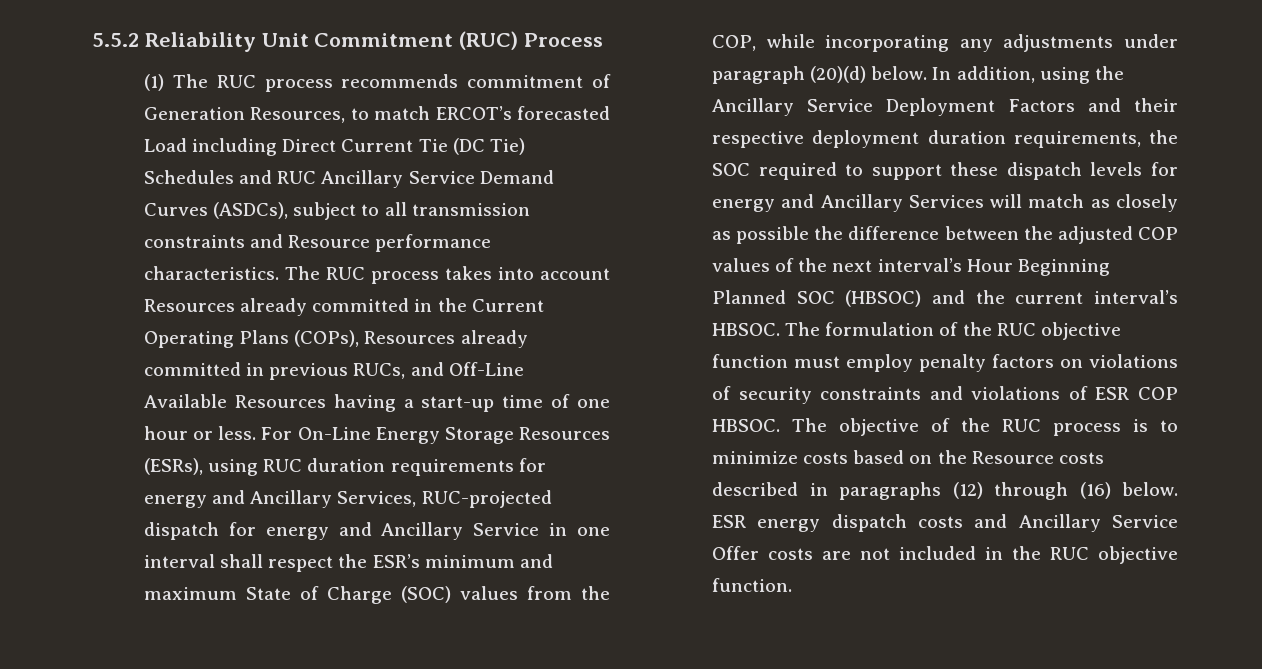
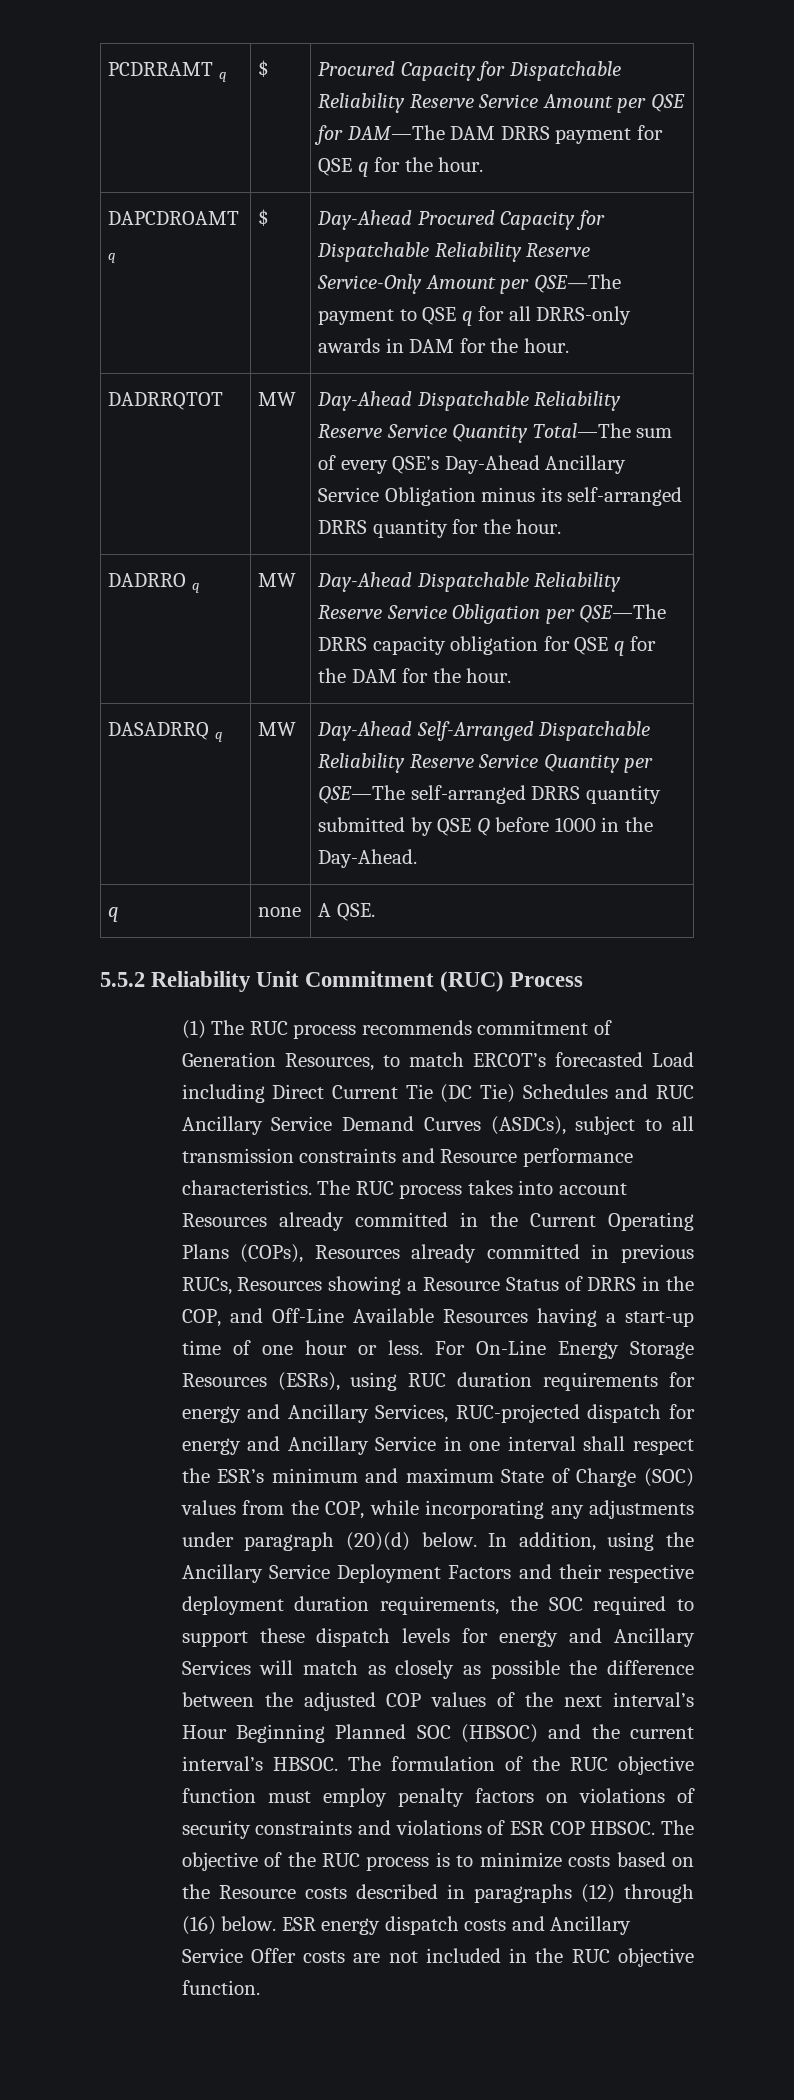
+ PCDRRAMT q | $ | Procured Capacity for Dispatchable Reliability Reserve Service Amount per QSE for DAM—The DAM DRRS payment for QSE q for the hour.
+ DAPCDROAMT q | $ | Day-Ahead Procured Capacity for Dispatchable Reliability Reserve Service-Only Amount per QSE—The payment to QSE q for all DRRS-only awards in DAM for the hour.
+ DADRRQTOT | MW | Day-Ahead Dispatchable Reliability Reserve Service Quantity Total—The sum of every QSE’s Day-Ahead Ancillary Service Obligation minus its self-arranged DRRS quantity for the hour.
+ DADRRO q | MW | Day-Ahead Dispatchable Reliability Reserve Service Obligation per QSE—The DRRS capacity obligation for QSE q for the DAM for the hour.
+ DASADRRQ q | MW | Day-Ahead Self-Arranged Dispatchable Reliability Reserve Service Quantity per QSE—The self-arranged DRRS quantity submitted by QSE Q before 1000 in the Day-Ahead.
+ q | none | A QSE.
- The RUC process takes into account Resources already committed in the Current Operating Plans (COPs), Resources already committed in previous RUCs, and Off-Line Available Resources having a start-up time of one hour or less.
+ The RUC process takes into account Resources already committed in the Current Operating Plans (COPs), Resources already committed in previous RUCs, Resources showing a Resource Status of DRRS in the COP, and Off-Line Available Resources having a start-up time of one hour or less.

